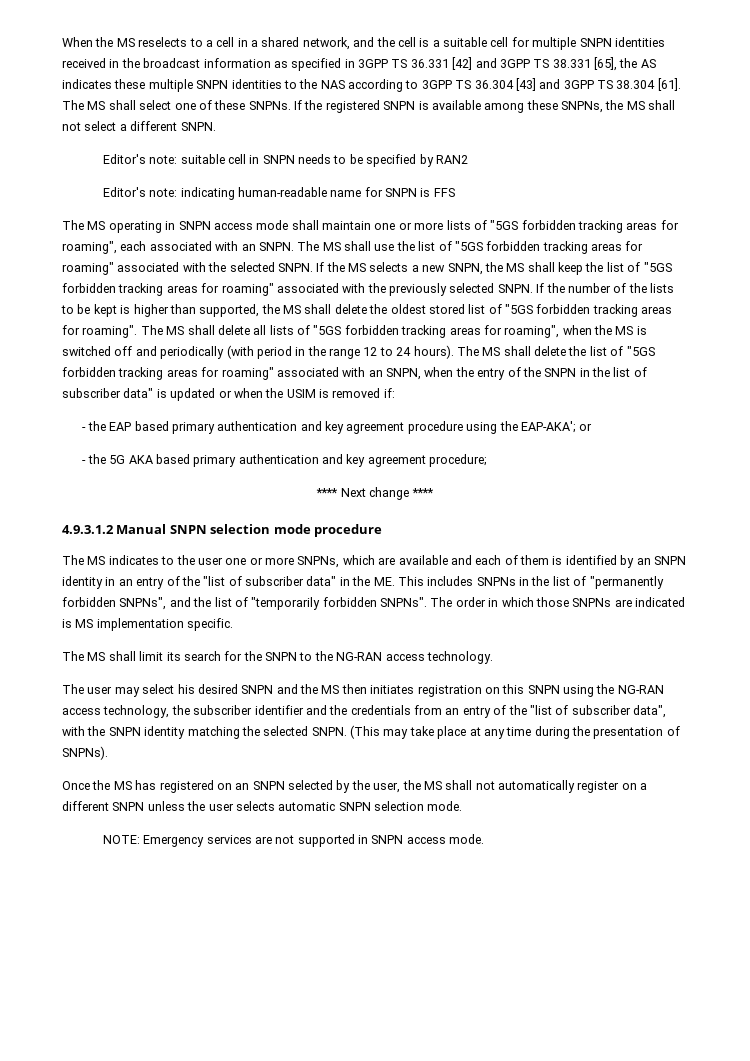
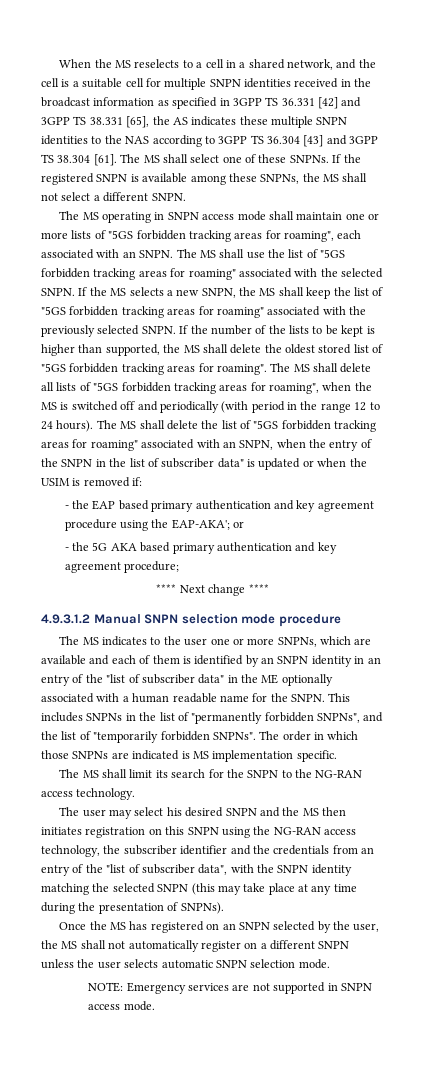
- Editor's note: suitable cell in SNPN needs to be specified by RAN2
- Editor's note: indicating human-readable name for SNPN is FFS
- The MS indicates to the user one or more SNPNs, which are available and each of them is identified by an SNPN identity in an entry of the "list of subscriber data" in the ME. This includes SNPNs in the list of "permanently forbidden SNPNs", and the list of "temporarily forbidden SNPNs".
+ The MS indicates to the user one or more SNPNs, which are available and each of them is identified by an SNPN identity in an entry of the "list of subscriber data" in the ME optionally associated with a human readable name for the SNPN. This includes SNPNs in the list of "permanently forbidden SNPNs", and the list of "temporarily forbidden SNPNs".
- The user may select his desired SNPN and the MS then initiates registration on this SNPN using the NG-RAN access technology, the subscriber identifier and the credentials from an entry of the "list of subscriber data", with the SNPN identity matching the selected SNPN. (This may take place at any time during the presentation of SNPNs).
+ The user may select his desired SNPN and the MS then initiates registration on this SNPN using the NG-RAN access technology, the subscriber identifier and the credentials from an entry of the "list of subscriber data", with the SNPN identity matching the selected SNPN (this may take place at any time during the presentation of SNPNs).

